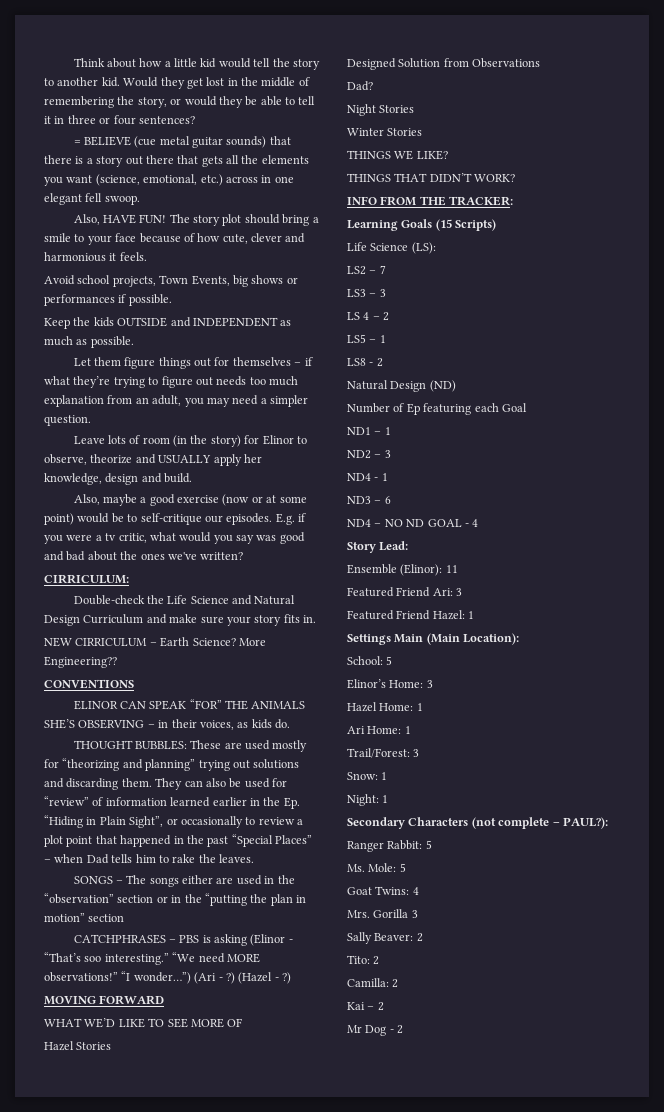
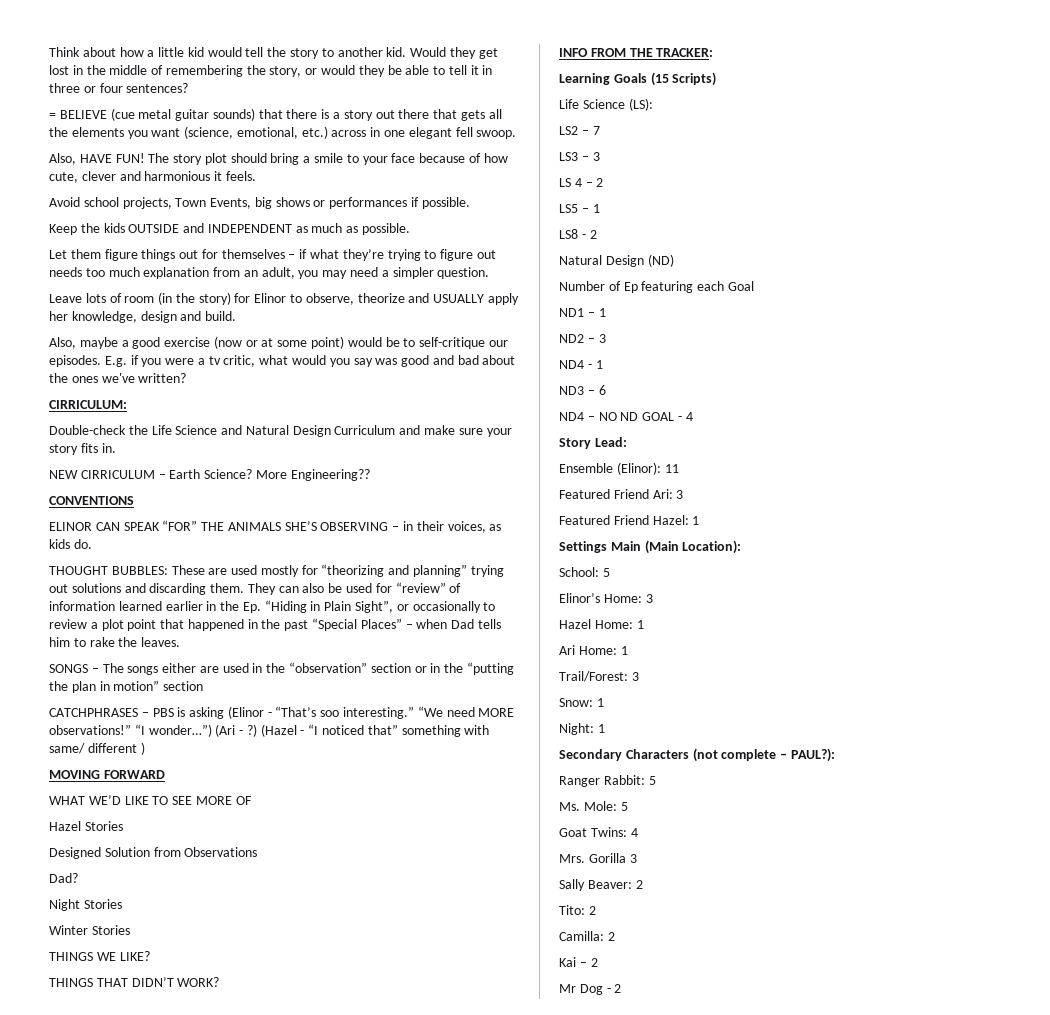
- (Hazel - ?)
+ (Hazel - “I noticed that” something with same/ different )

